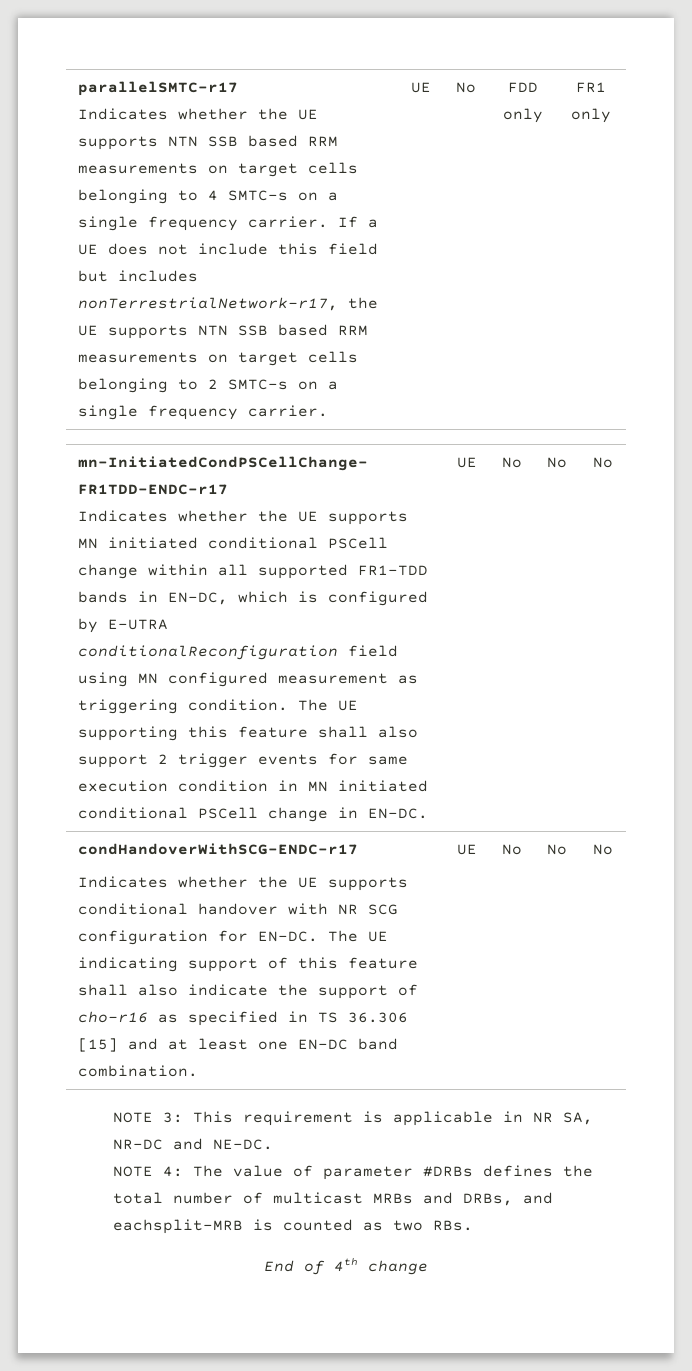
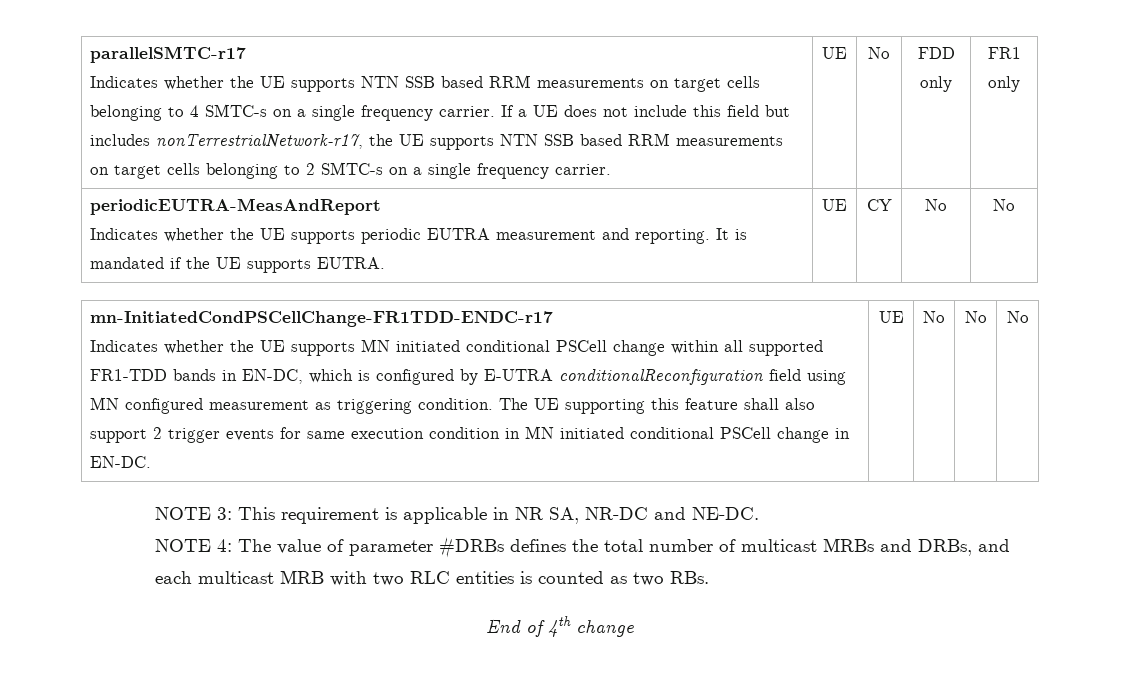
+ periodicEUTRA-MeasAndReport
+ Indicates whether the UE supports periodic EUTRA measurement and reporting. It is mandated if the UE supports EUTRA. | UE | CY | No | No
- condHandoverWithSCG-ENDC-r17
- Indicates whether the UE supports conditional handover with NR SCG configuration for EN-DC. The UE indicating support of this feature shall also indicate the support of cho-r16 as specified in TS 36.306 [15] and at least one EN-DC band combination. | UE | No | No | No
- NOTE 4: The value of parameter #DRBs defines the total number of multicast MRBs and DRBs, and eachsplit-MRB is counted as two RBs.
+ NOTE 4: The value of parameter #DRBs defines the total number of multicast MRBs and DRBs, and each multicast MRB with two RLC entities is counted as two RBs.

